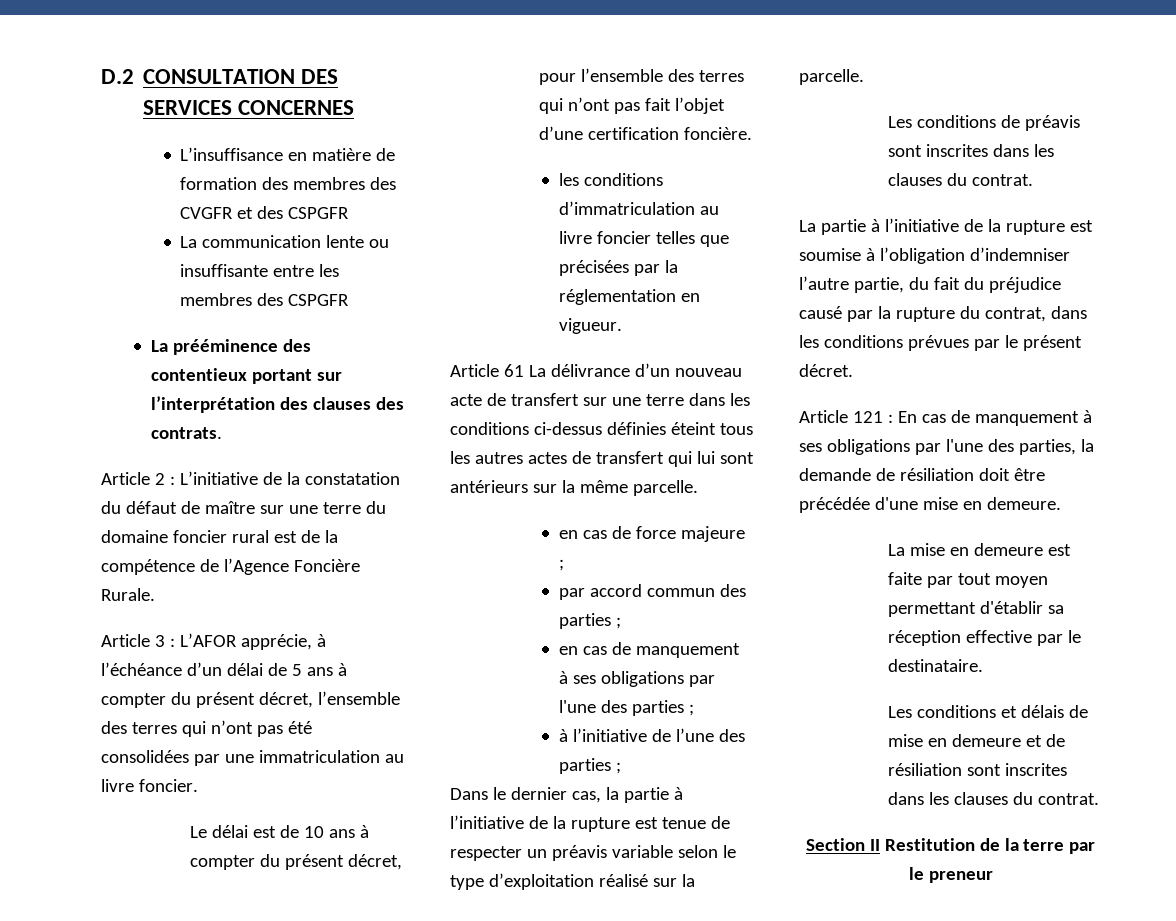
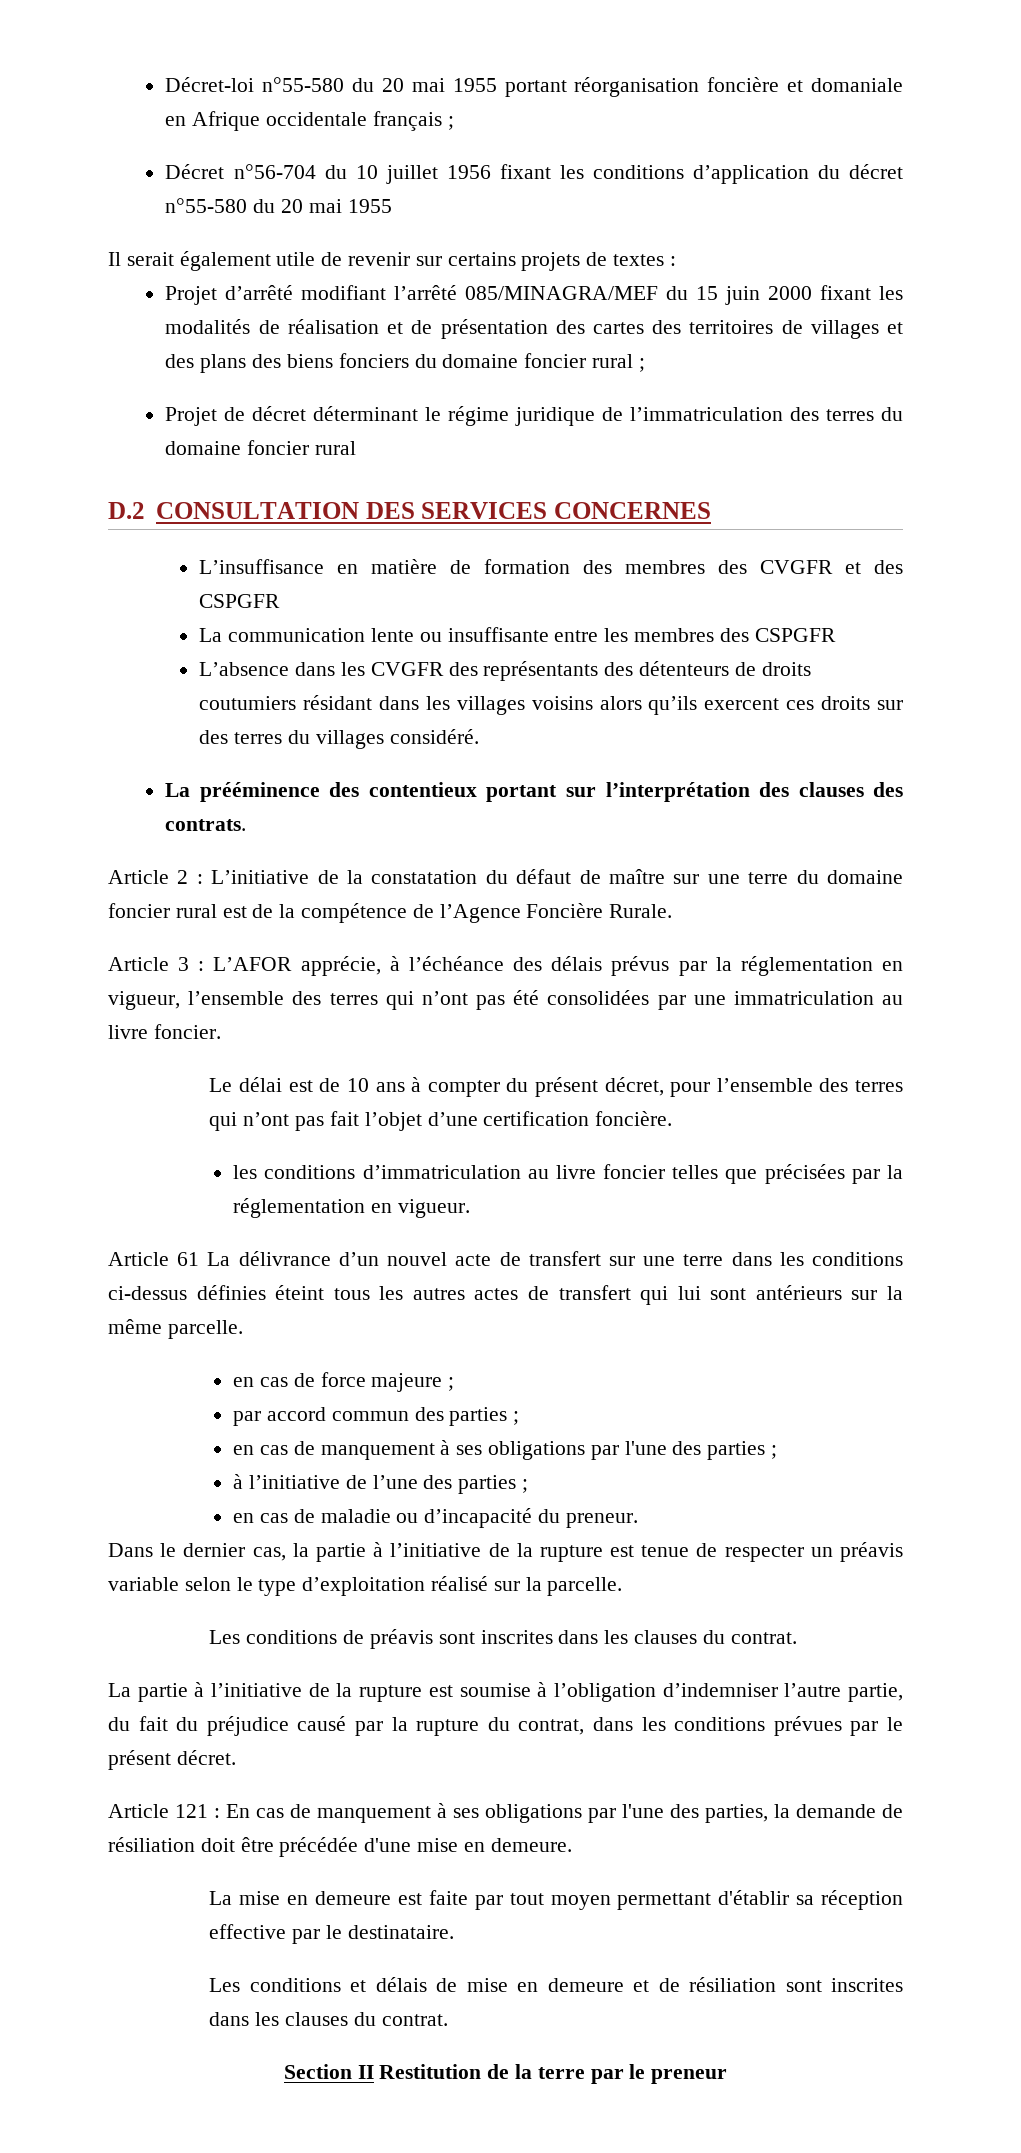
+ Décret-loi n°55-580 du 20 mai 1955 portant réorganisation foncière et domaniale en Afrique occidentale français ;
+ Décret n°56-704 du 10 juillet 1956 fixant les conditions d’application du décret n°55-580 du 20 mai 1955
+ Il serait également utile de revenir sur certains projets de textes :
+ Projet d’arrêté modifiant l’arrêté 085/MINAGRA/MEF du 15 juin 2000 fixant les modalités de réalisation et de présentation des cartes des territoires de villages et des plans des biens fonciers du domaine foncier rural ;
+ Projet de décret déterminant le régime juridique de l’immatriculation des terres du domaine foncier rural
+ L’absence dans les CVGFR des représentants des détenteurs de droits coutumiers résidant dans les villages voisins alors qu’ils exercent ces droits sur des terres du villages considéré.
- Article 3 : L’AFOR apprécie, à l’échéance d’un délai de 5 ans à compter du présent décret, l’ensemble des terres qui n’ont pas été consolidées par une immatriculation au livre foncier.
+ Article 3 : L’AFOR apprécie, à l’échéance des délais prévus par la réglementation en vigueur, l’ensemble des terres qui n’ont pas été consolidées par une immatriculation au livre foncier.
- Article 61 La délivrance d’un nouveau acte de transfert sur une terre dans les conditions ci-dessus définies éteint tous les autres actes de transfert qui lui sont antérieurs sur la même parcelle.
+ Article 61 La délivrance d’un nouvel acte de transfert sur une terre dans les conditions ci-dessus définies éteint tous les autres actes de transfert qui lui sont antérieurs sur la même parcelle.
+ en cas de maladie ou d’incapacité du preneur.

